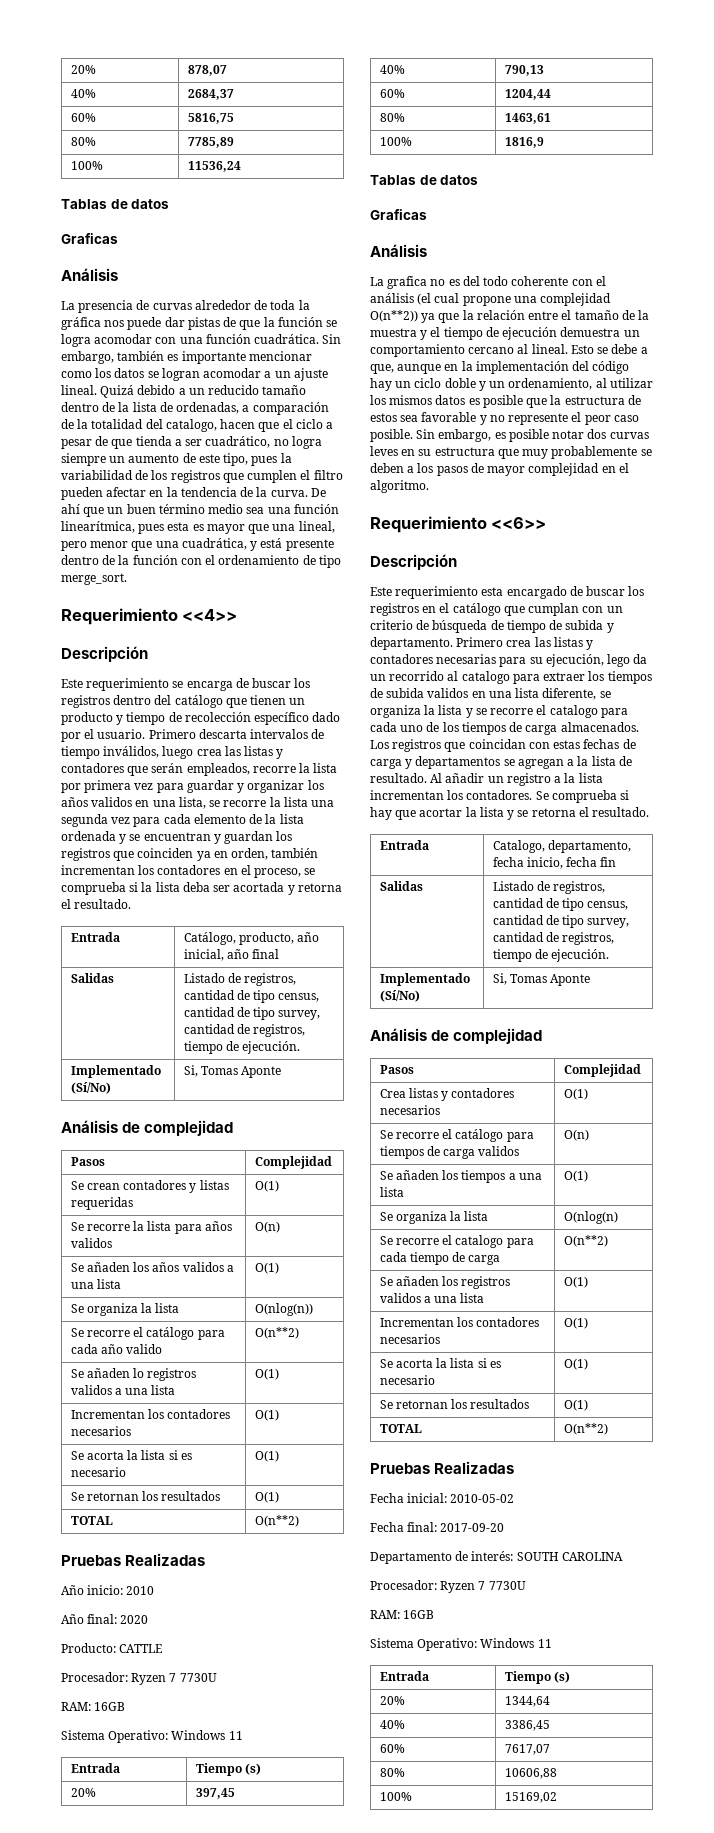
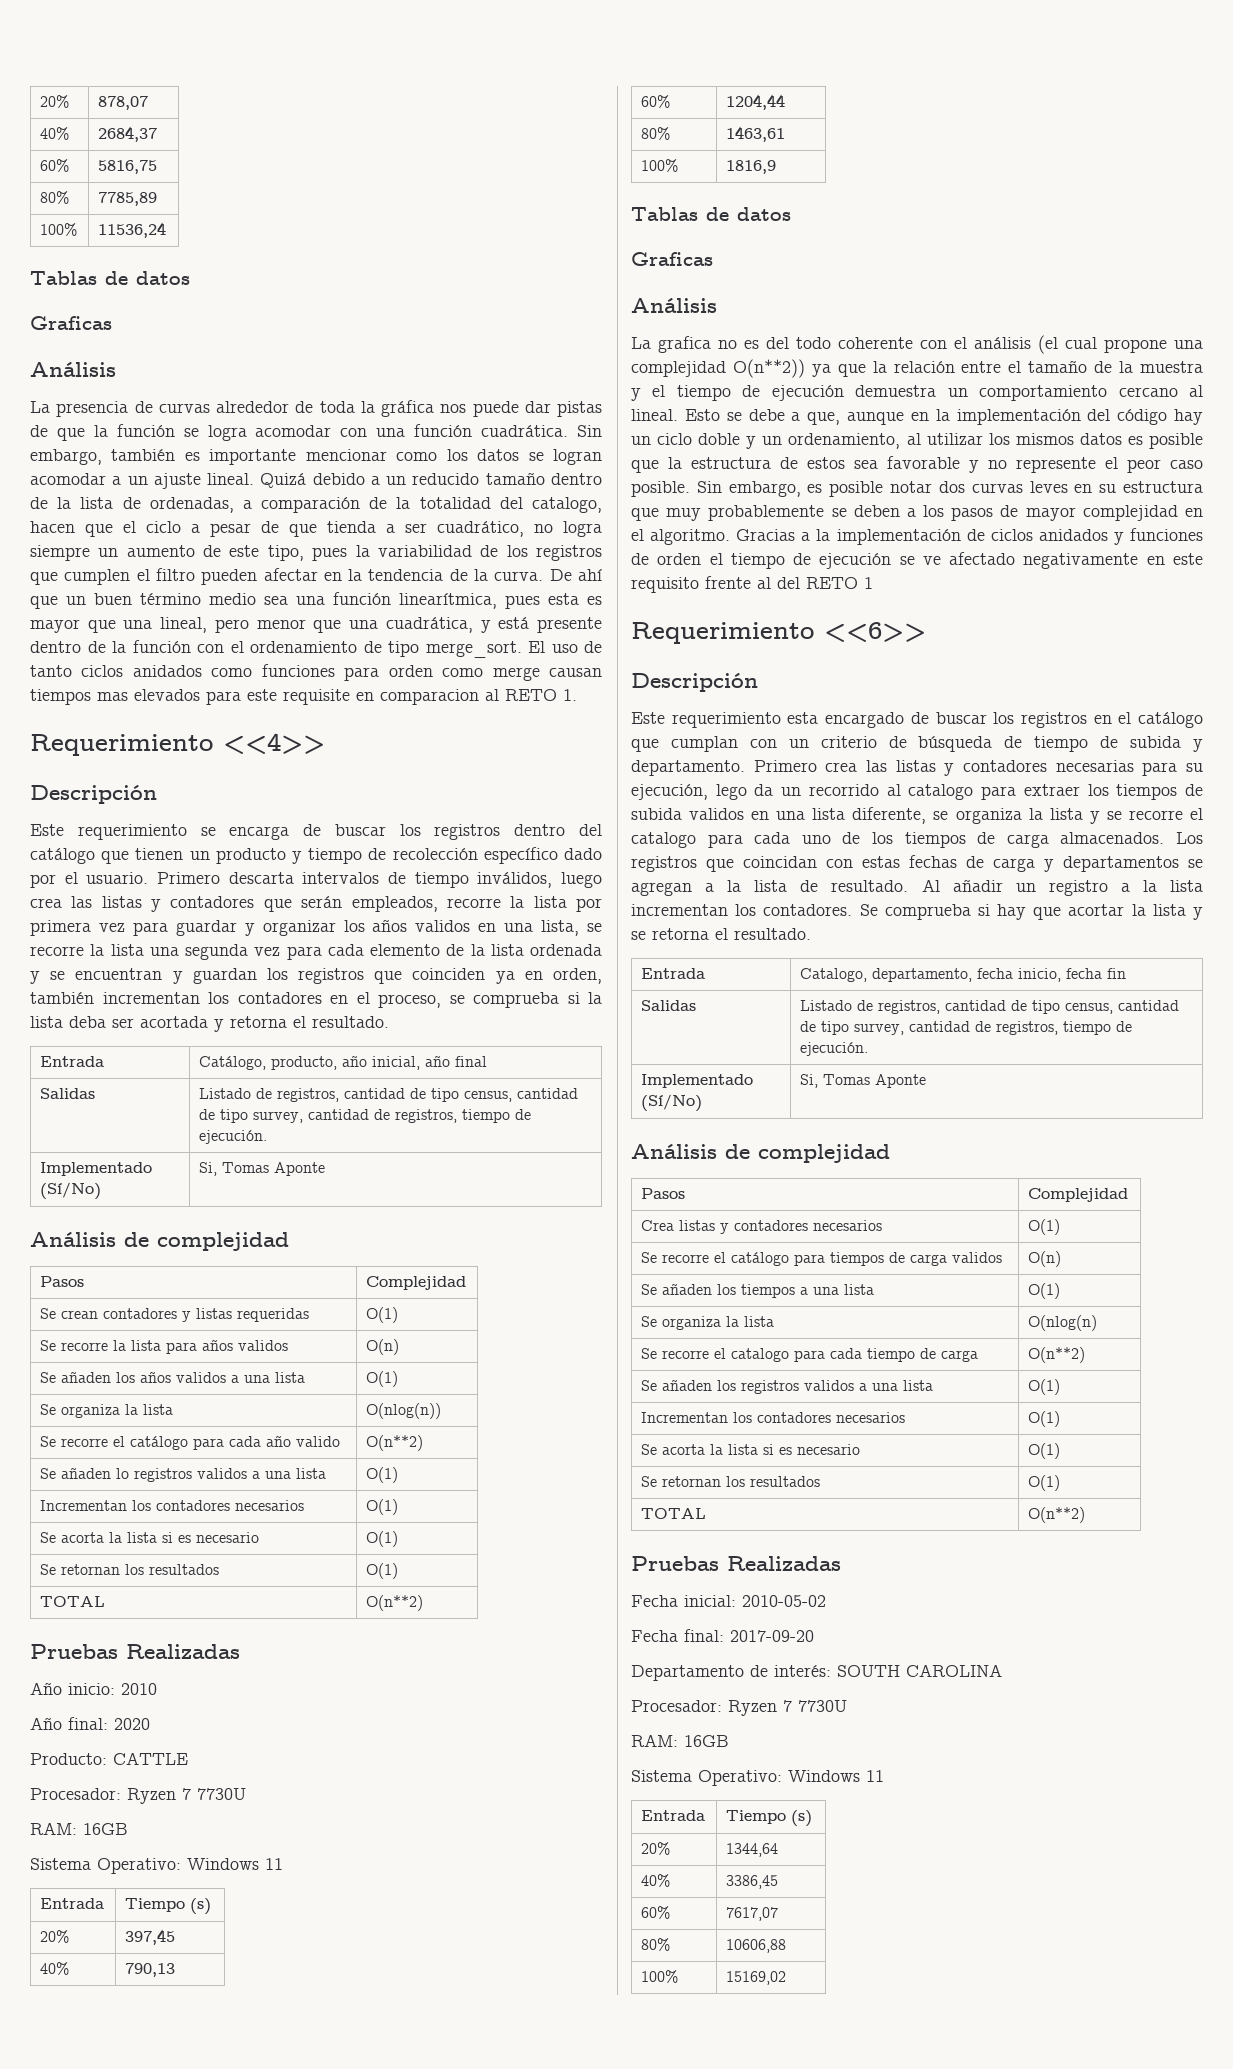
+ El uso de tanto ciclos anidados como funciones para orden como merge causan tiempos mas elevados para este requisite en comparacion al RETO 1.
+ Gracias a la implementación de ciclos anidados y funciones de orden el tiempo de ejecución se ve afectado negativamente en este requisito frente al del RETO 1

